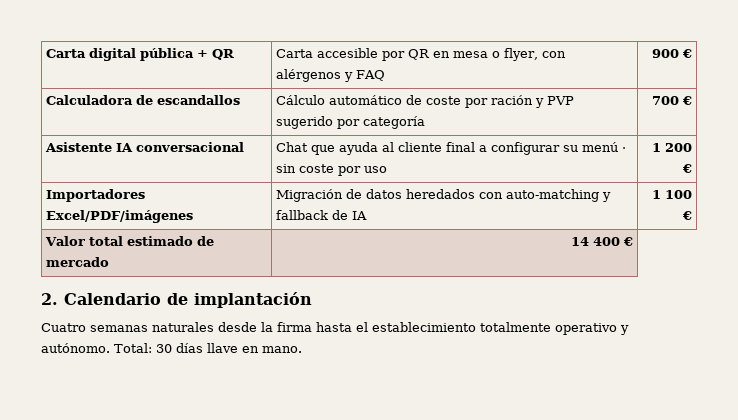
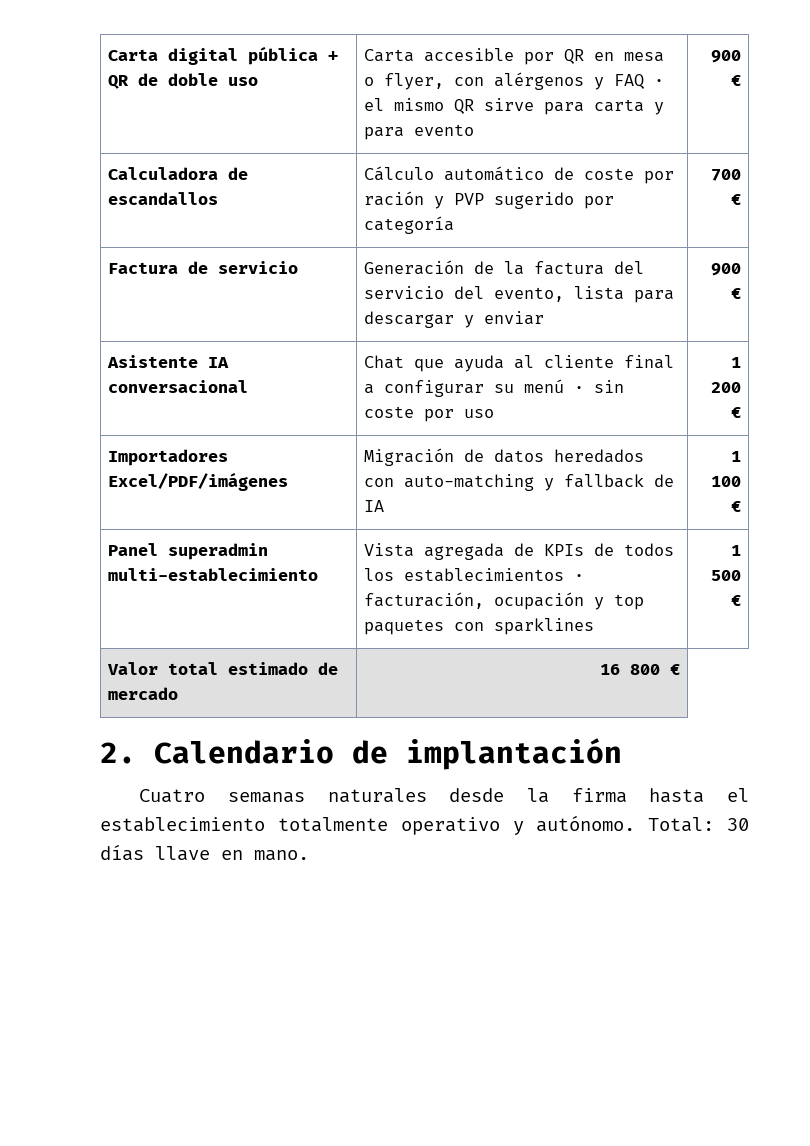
- Carta digital pública + QR | Carta accesible por QR en mesa o flyer, con alérgenos y FAQ | 900 €
+ Carta digital pública + QR de doble uso | Carta accesible por QR en mesa o flyer, con alérgenos y FAQ · el mismo QR sirve para carta y para evento | 900 €
+ Factura de servicio | Generación de la factura del servicio del evento, lista para descargar y enviar | 900 €
+ Panel superadmin multi-establecimiento | Vista agregada de KPIs de todos los establecimientos · facturación, ocupación y top paquetes con sparklines | 1 500 €
- Valor total estimado de mercado | 14 400 €
+ Valor total estimado de mercado | 16 800 €

